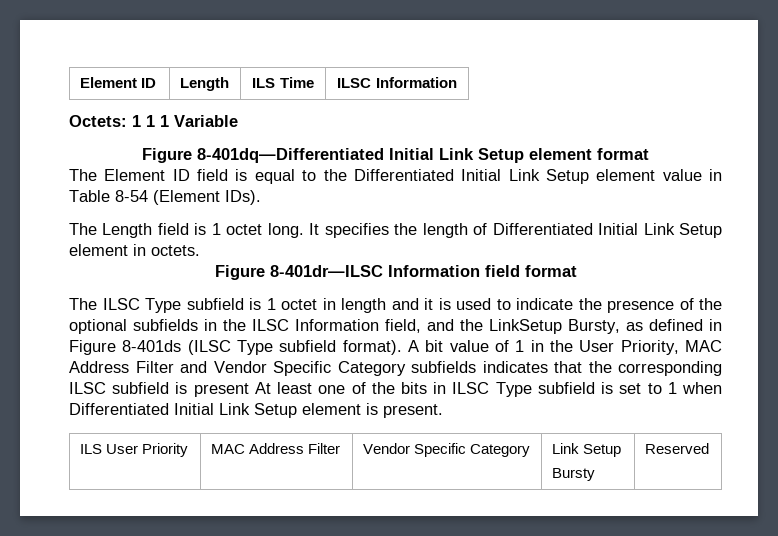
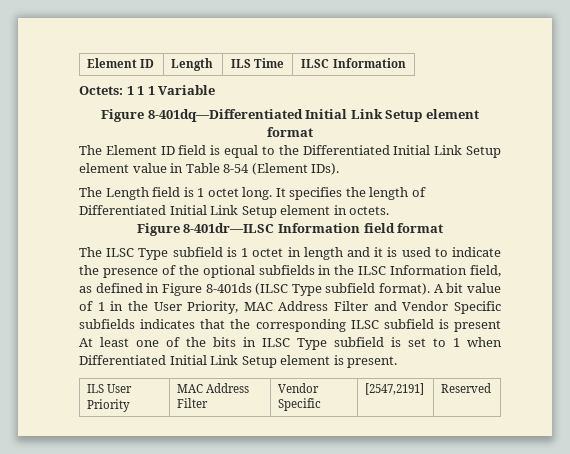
- The ILSC Type subfield is 1 octet in length and it is used to indicate the presence of the optional subfields in the ILSC Information field, and the LinkSetup Bursty, as defined in Figure 8-401ds (ILSC Type subfield format).
+ The ILSC Type subfield is 1 octet in length and it is used to indicate the presence of the optional subfields in the ILSC Information field, as defined in Figure 8-401ds (ILSC Type subfield format).
- A bit value of 1 in the User Priority, MAC Address Filter and Vendor Specific Category subfields indicates that the corresponding ILSC subfield is present At least one of the bits in ILSC Type subfield is set to 1 when Differentiated Initial Link Setup element is present.
+ A bit value of 1 in the User Priority, MAC Address Filter and Vendor Specific subfields indicates that the corresponding ILSC subfield is present At least one of the bits in ILSC Type subfield is set to 1 when Differentiated Initial Link Setup element is present.
- ILS User Priority | MAC Address Filter | Vendor Specific Category | Link Setup
- Bursty | Reserved
+ ILS User Priority | MAC Address Filter | Vendor Specific | [2547,2191] | Reserved

